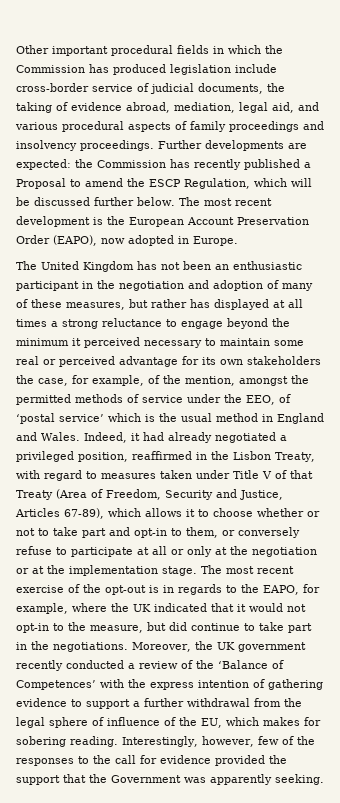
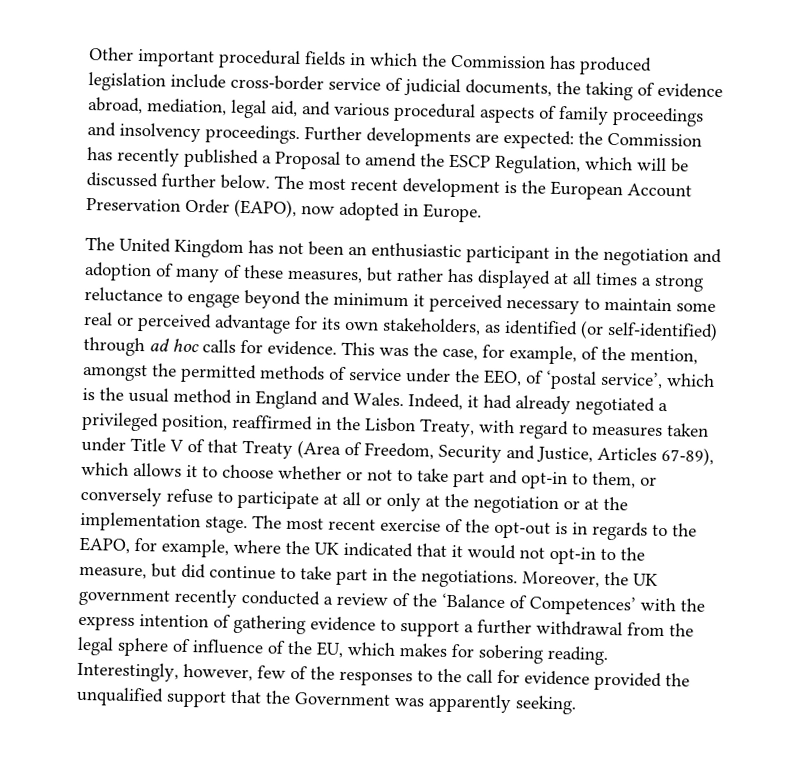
- The United Kingdom has not been an enthusiastic participant in the negotiation and adoption of many of these measures, but rather has displayed at all times a strong reluctance to engage beyond the minimum it perceived necessary to maintain some real or perceived advantage for its own stakeholders the case, for example, of the mention, amongst the permitted methods of service under the EEO, of ‘postal service’ which is the usual method in England and Wales.
+ The United Kingdom has not been an enthusiastic participant in the negotiation and adoption of many of these measures, but rather has displayed at all times a strong reluctance to engage beyond the minimum it perceived necessary to maintain some real or perceived advantage for its own stakeholders, as identified (or self-identified) through ad hoc calls for evidence. This was the case, for example, of the mention, amongst the permitted methods of service under the EEO, of ‘postal service’, which is the usual method in England and Wales.
- Interestingly, however, few of the responses to the call for evidence provided the support that the Government was apparently seeking.
+ Interestingly, however, few of the responses to the call for evidence provided the unqualified support that the Government was apparently seeking.

